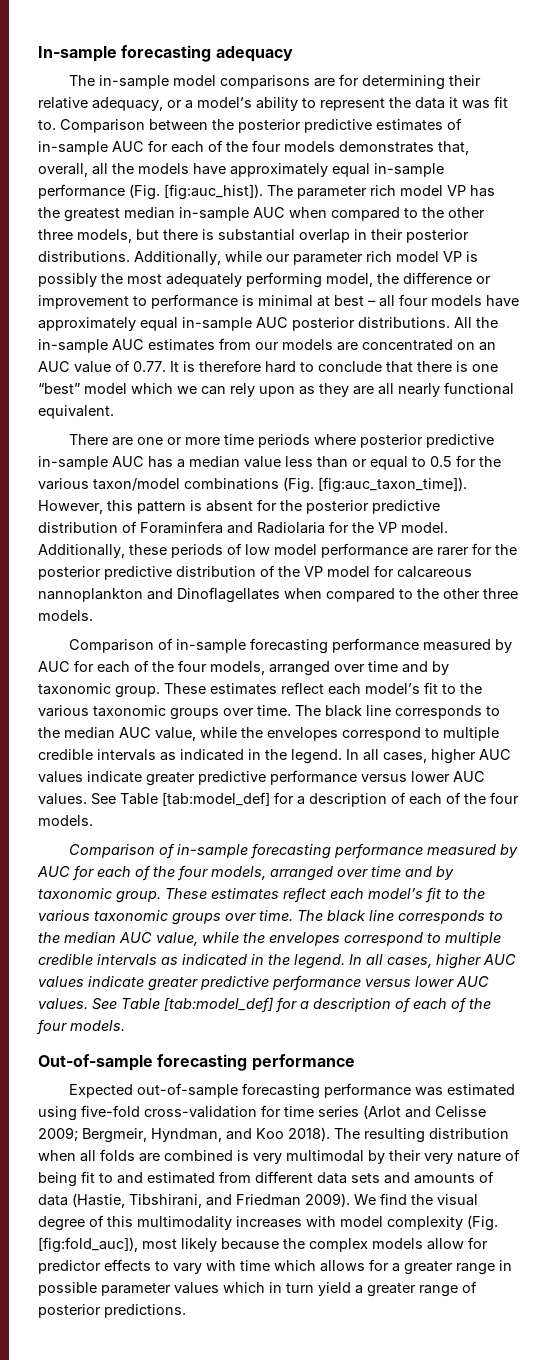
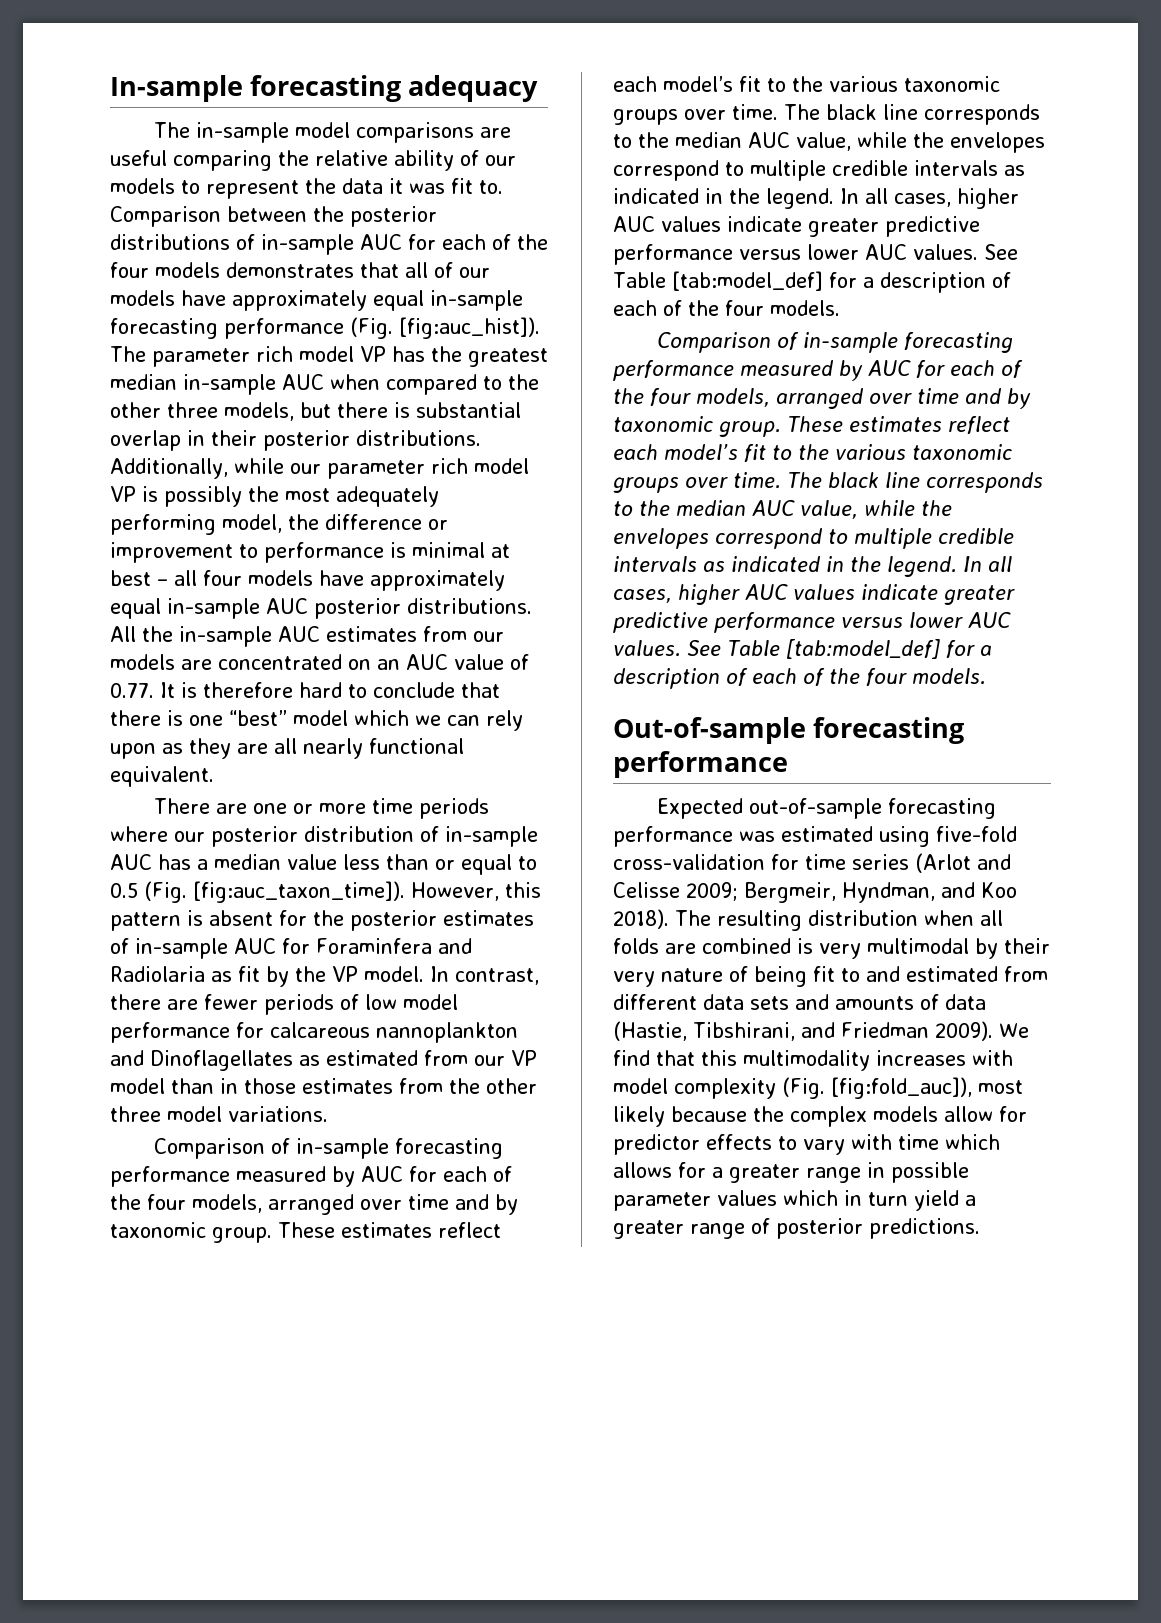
- The in-sample model comparisons are for determining their relative adequacy, or a model’s ability to represent the data it was fit to.
+ The in-sample model comparisons are useful comparing the relative ability of our models to represent the data it was fit to.
- Comparison between the posterior predictive estimates of in-sample AUC for each of the four models demonstrates that, overall, all the models have approximately equal in-sample performance (Fig. [fig:auc_hist]).
+ Comparison between the posterior distributions of in-sample AUC for each of the four models demonstrates that all of our models have approximately equal in-sample forecasting performance (Fig. [fig:auc_hist]).
- There are one or more time periods where posterior predictive in-sample AUC has a median value less than or equal to 0.5 for the various taxon/model combinations (Fig. [fig:auc_taxon_time]).
+ There are one or more time periods where our posterior distribution of in-sample AUC has a median value less than or equal to 0.5 (Fig. [fig:auc_taxon_time]).
- However, this pattern is absent for the posterior predictive distribution of Foraminfera and Radiolaria for the VP model. Additionally, these periods of low model performance are rarer for the posterior predictive distribution of the VP model for calcareous nannoplankton and Dinoflagellates when compared to the other three models.
+ However, this pattern is absent for the posterior estimates of in-sample AUC for Foraminfera and Radiolaria as fit by the VP model. In contrast, there are fewer periods of low model performance for calcareous nannoplankton and Dinoflagellates as estimated from our VP model than in those estimates from the other three model variations.
- We find the visual degree of this multimodality increases with model complexity (Fig. [fig:fold_auc]), most likely because the complex models allow for predictor effects to vary with time which allows for a greater range in possible parameter values which in turn yield a greater range of posterior predictions.
+ We find that this multimodality increases with model complexity (Fig. [fig:fold_auc]), most likely because the complex models allow for predictor effects to vary with time which allows for a greater range in possible parameter values which in turn yield a greater range of posterior predictions.

